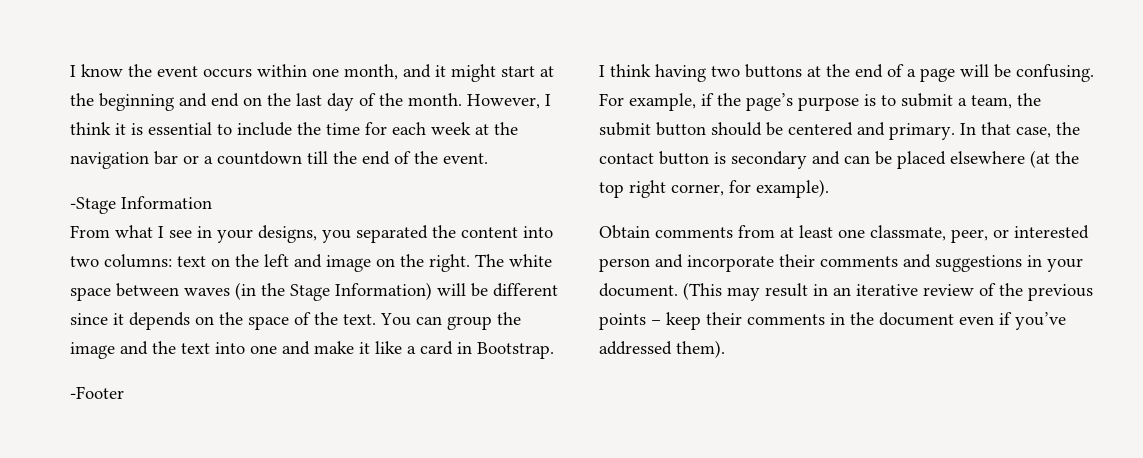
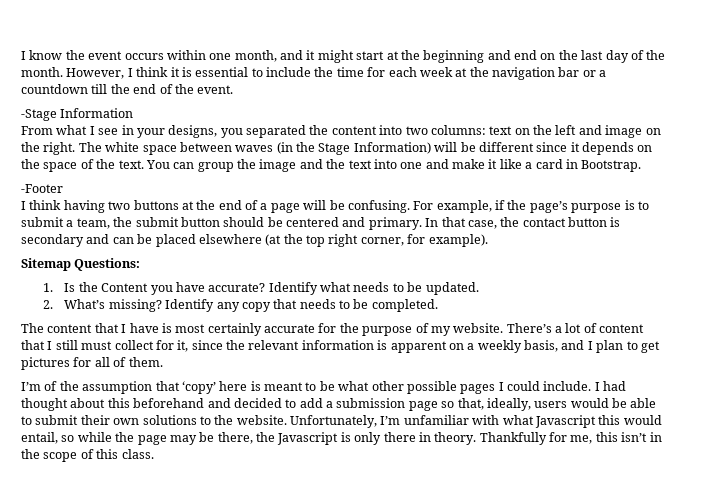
- Obtain comments from at least one classmate, peer, or interested person and incorporate their comments and suggestions in your document. (This may result in an iterative review of the previous points – keep their comments in the document even if you’ve addressed them).
+ Sitemap Questions:
+ 1. Is the Content you have accurate? Identify what needs to be updated.
+ 2. What’s missing? Identify any copy that needs to be completed.
+ The content that I have is most certainly accurate for the purpose of my website. There’s a lot of content that I still must collect for it, since the relevant information is apparent on a weekly basis, and I plan to get pictures for all of them.
+ I’m of the assumption that ‘copy’ here is meant to be what other possible pages I could include. I had thought about this beforehand and decided to add a submission page so that, ideally, users would be able to submit their own solutions to the website. Unfortunately, I’m unfamiliar with what Javascript this would entail, so while the page may be there, the Javascript is only there in theory. Thankfully for me, this isn’t in the scope of this class.

